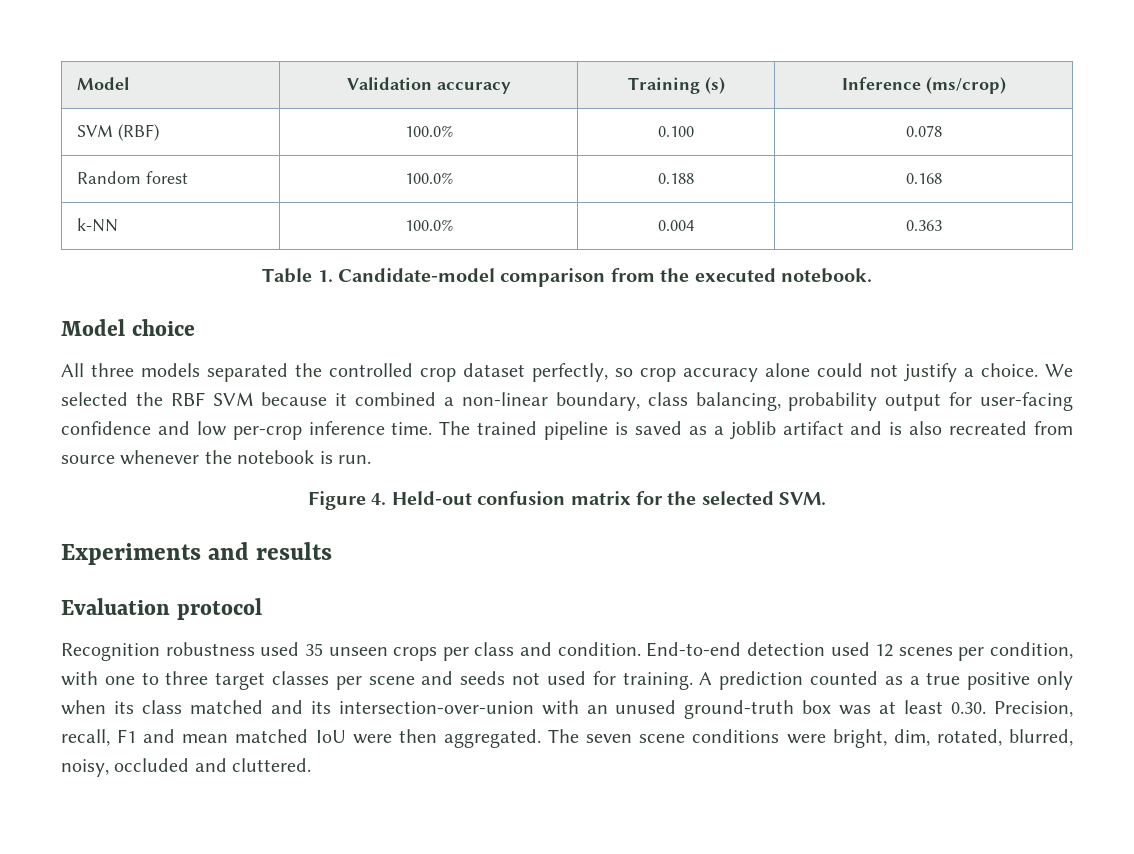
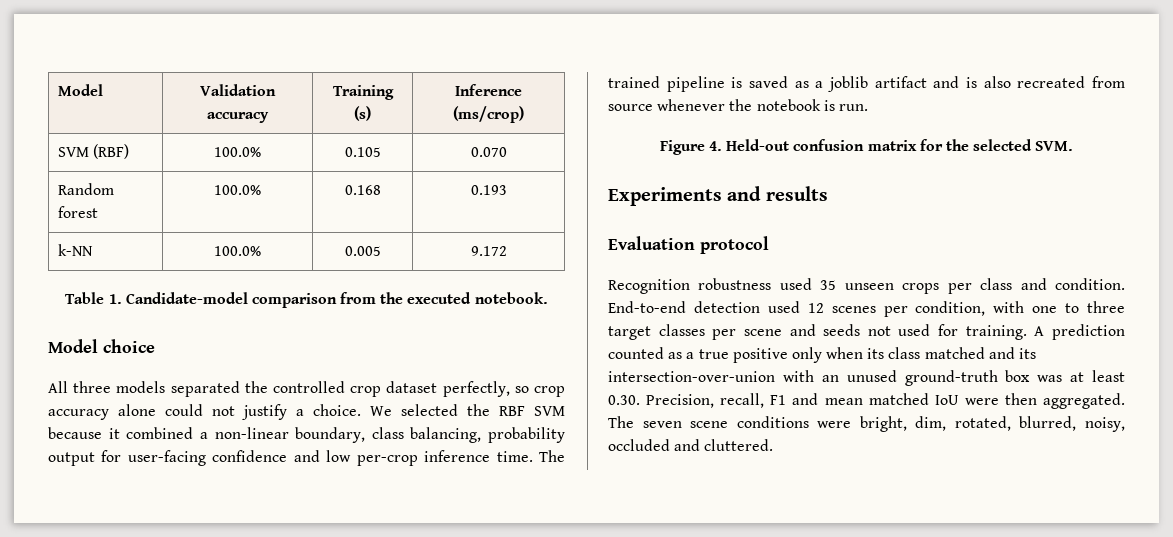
- SVM (RBF) | 100.0% | 0.100 | 0.078
+ SVM (RBF) | 100.0% | 0.105 | 0.070
- Random forest | 100.0% | 0.188 | 0.168
+ Random forest | 100.0% | 0.168 | 0.193
- k-NN | 100.0% | 0.004 | 0.363
+ k-NN | 100.0% | 0.005 | 9.172

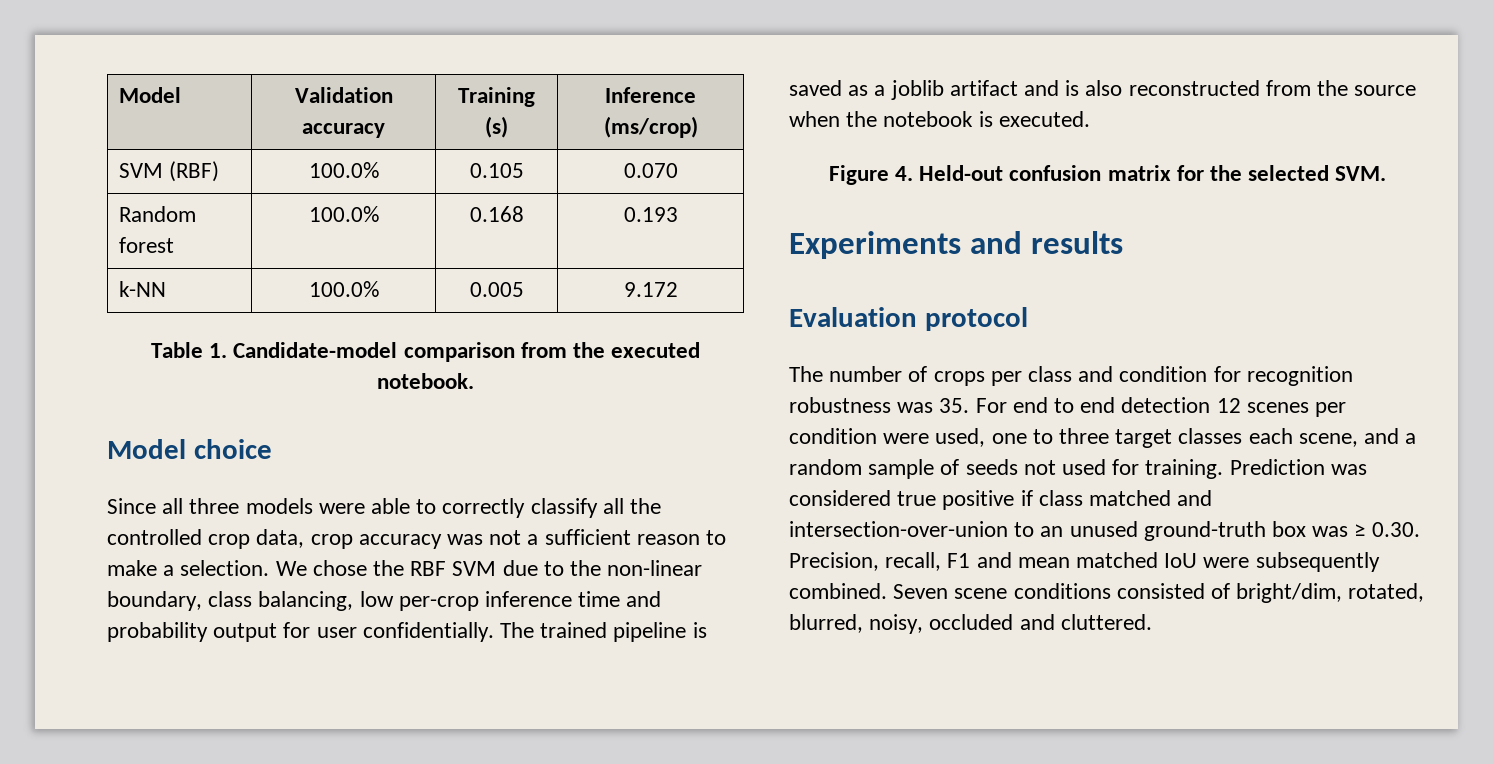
- All three models separated the controlled crop dataset perfectly, so crop accuracy alone could not justify a choice. We selected the RBF SVM because it combined a non-linear boundary, class balancing, probability output for user-facing confidence and low per-crop inference time.
+ Since all three models were able to correctly classify all the controlled crop data, crop accuracy was not a sufficient reason to make a selection. We chose the RBF SVM due to the non-linear boundary, class balancing, low per-crop inference time and probability output for user confidentially.
- The trained pipeline is saved as a joblib artifact and is also recreated from source whenever the notebook is run.
+ The trained pipeline is saved as a joblib artifact and is also reconstructed from the source when the notebook is executed.
- Recognition robustness used 35 unseen crops per class and condition. End-to-end detection used 12 scenes per condition, with one to three target classes per scene and seeds not used for training.
+ The number of crops per class and condition for recognition robustness was 35. For end to end detection 12 scenes per condition were used, one to three target classes each scene, and a random sample of seeds not used for training.
- A prediction counted as a true positive only when its class matched and its intersection-over-union with an unused ground-truth box was at least 0.30. Precision, recall, F1 and mean matched IoU were then aggregated. The seven scene conditions were bright, dim, rotated, blurred, noisy, occluded and cluttered.
+ Prediction was considered true positive if class matched and intersection-over-union to an unused ground-truth box was ≥ 0.30. Precision, recall, F1 and mean matched IoU were subsequently combined. Seven scene conditions consisted of bright/dim, rotated, blurred, noisy, occluded and cluttered.

